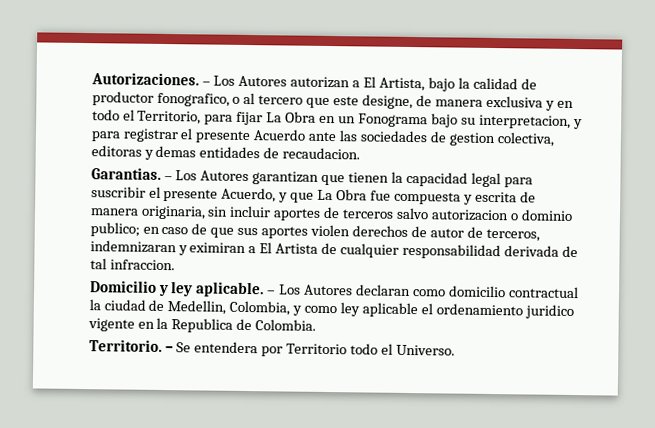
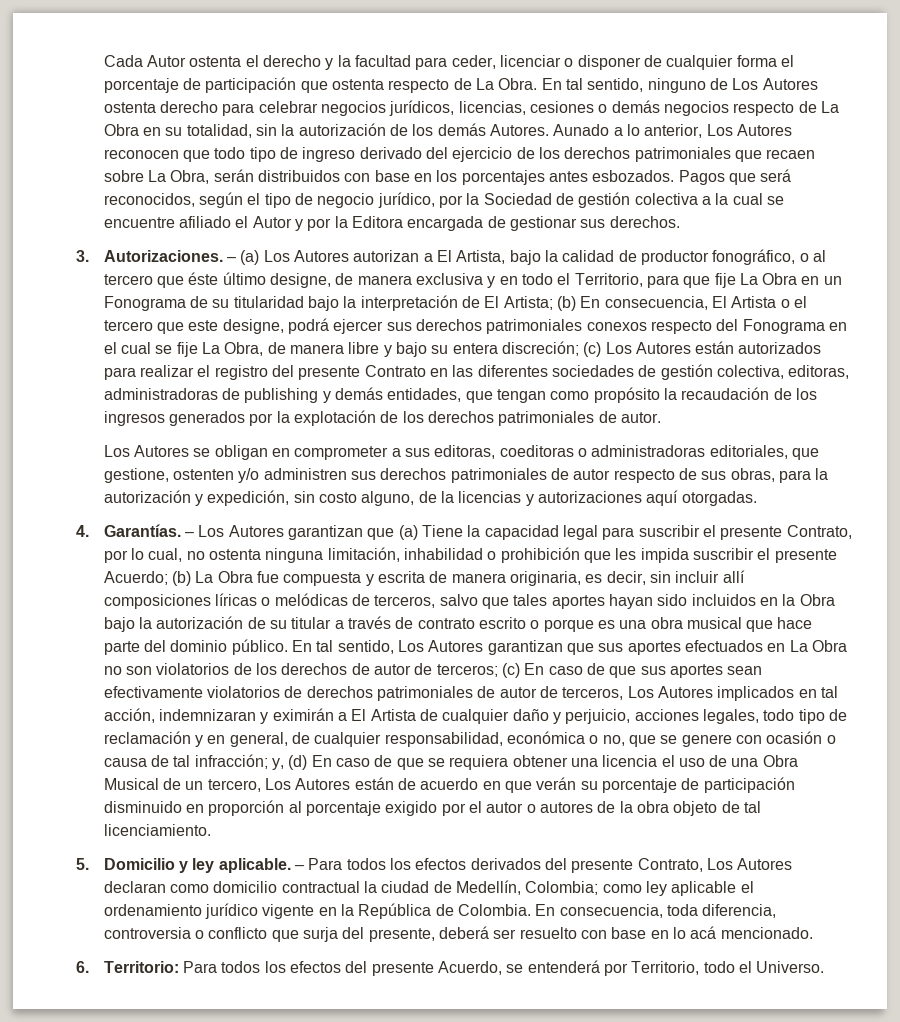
- Autorizaciones.
+ Cada Autor ostenta el derecho y la facultad para ceder, licenciar o disponer de cualquier forma el porcentaje de participación que ostenta respecto de La Obra. En tal sentido, ninguno de Los Autores ostenta derecho para celebrar negocios jurídicos, licencias, cesiones o demás negocios respecto de La Obra en su totalidad, sin la autorización de los demás Autores. Aunado a lo anterior, Los Autores reconocen que todo tipo de ingreso derivado del ejercicio de los derechos patrimoniales que recaen sobre La Obra, serán distribuidos con base en los porcentajes antes esbozados. Pagos que será reconocidos, según el tipo de negocio jurídico, por la Sociedad de gestión colectiva a la cual se encuentre afiliado el Autor y por la Editora encargada de gestionar sus derechos.
+ 3. Autorizaciones.
- – Los Autores autorizan a El Artista, bajo la calidad de productor fonografico, o al tercero que este designe, de manera exclusiva y en todo el Territorio, para fijar La Obra en un Fonograma bajo su interpretacion, y para registrar el presente Acuerdo ante las sociedades de gestion colectiva, editoras y demas entidades de recaudacion.
- Garantias.
+ – (a) Los Autores autorizan a El Artista, bajo la calidad de productor fonográfico, o al tercero que éste último designe, de manera exclusiva y en todo el Territorio, para que fije La Obra en un Fonograma de su titularidad bajo la interpretación de El Artista; (b) En consecuencia, El Artista o el tercero que este designe, podrá ejercer sus derechos patrimoniales conexos respecto del Fonograma en el cual se fije La Obra, de manera libre y bajo su entera discreción; (c) Los Autores están autorizados para realizar el registro del presente Contrato en las diferentes sociedades de gestión colectiva, editoras, administradoras de publishing y demás entidades, que tengan como propósito la recaudación de los ingresos generados por la explotación de los derechos patrimoniales de autor.
+ Los Autores se obligan en comprometer a sus editoras, coeditoras o administradoras editoriales, que gestione, ostenten y/o administren sus derechos patrimoniales de autor respecto de sus obras, para la autorización y expedición, sin costo alguno, de la licencias y autorizaciones aquí otorgadas.
+ 4. Garantías.
- – Los Autores garantizan que tienen la capacidad legal para suscribir el presente Acuerdo, y que La Obra fue compuesta y escrita de manera originaria, sin incluir aportes de terceros salvo autorizacion o dominio publico; en caso de que sus aportes violen derechos de autor de terceros, indemnizaran y eximiran a El Artista de cualquier responsabilidad derivada de tal infraccion.
- Domicilio y ley aplicable.
+ – Los Autores garantizan que (a) Tiene la capacidad legal para suscribir el presente Contrato, por lo cual, no ostenta ninguna limitación, inhabilidad o prohibición que les impida suscribir el presente Acuerdo; (b) La Obra fue compuesta y escrita de manera originaria, es decir, sin incluir allí composiciones líricas o melódicas de terceros, salvo que tales aportes hayan sido incluidos en la Obra bajo la autorización de su titular a través de contrato escrito o porque es una obra musical que hace parte del dominio público. En tal sentido, Los Autores garantizan que sus aportes efectuados en La Obra no son violatorios de los derechos de autor de terceros; (c) En caso de que sus aportes sean efectivamente violatorios de derechos patrimoniales de autor de terceros, Los Autores implicados en tal acción, indemnizaran y eximirán a El Artista de cualquier daño y perjuicio, acciones legales, todo tipo de reclamación y en general, de cualquier responsabilidad, económica o no, que se genere con ocasión o causa de tal infracción; y, (d) En caso de que se requiera obtener una licencia el uso de una Obra Musical de un tercero, Los Autores están de acuerdo en que verán su porcentaje de participación disminuido en proporción al porcentaje exigido por el autor o autores de la obra objeto de tal licenciamiento.
+ 5. Domicilio y ley aplicable.
- – Los Autores declaran como domicilio contractual la ciudad de Medellin, Colombia, y como ley aplicable el ordenamiento juridico vigente en la Republica de Colombia.
- Territorio. – Se entendera por Territorio todo el Universo.
+ – Para todos los efectos derivados del presente Contrato, Los Autores declaran como domicilio contractual la ciudad de Medellín, Colombia; como ley aplicable el ordenamiento jurídico vigente en la República de Colombia. En consecuencia, toda diferencia, controversia o conflicto que surja del presente, deberá ser resuelto con base en lo acá mencionado.
+ 6. Territorio: Para todos los efectos del presente Acuerdo, se entenderá por Territorio, todo el Universo.

